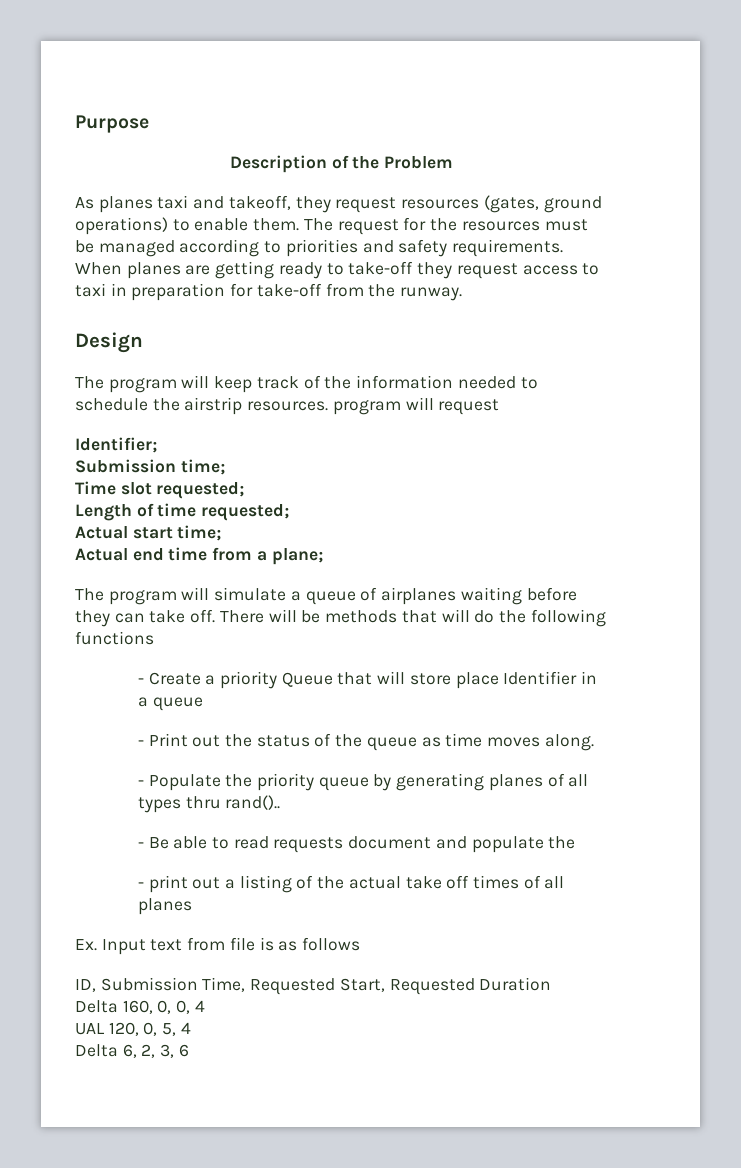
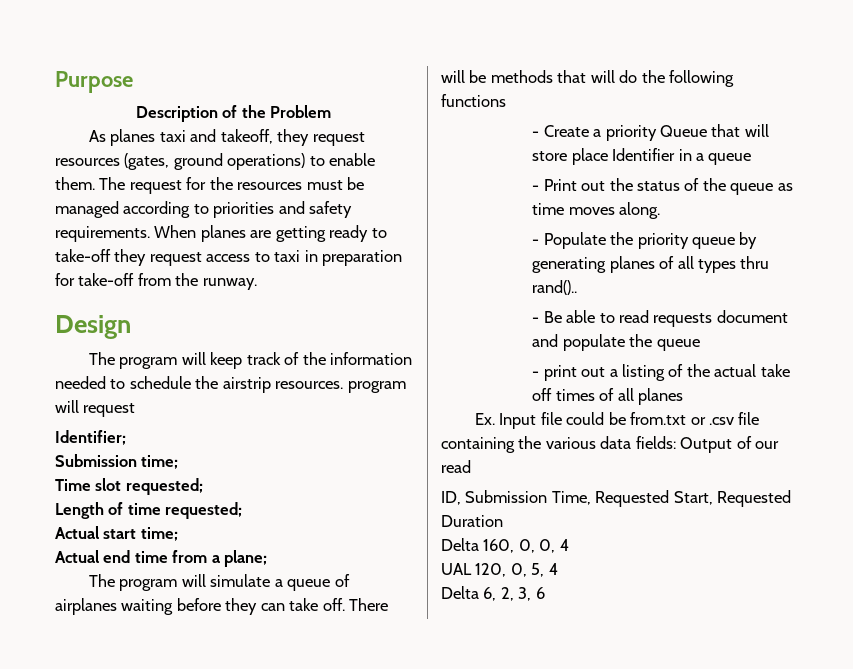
- - Be able to read requests document and populate the
+ - Be able to read requests document and populate the queue
- Ex. Input text from file is as follows
+ Ex. Input file could be from.txt or .csv file containing the various data fields: Output of our read

